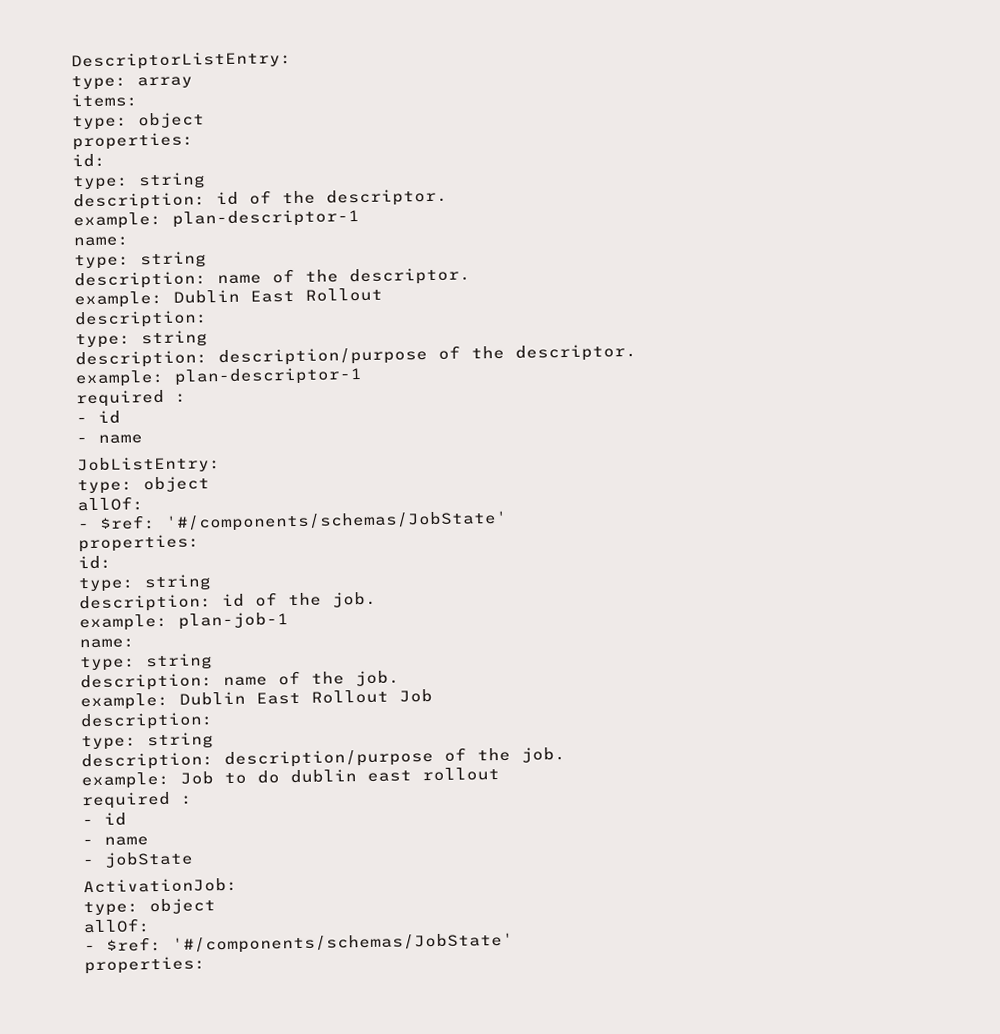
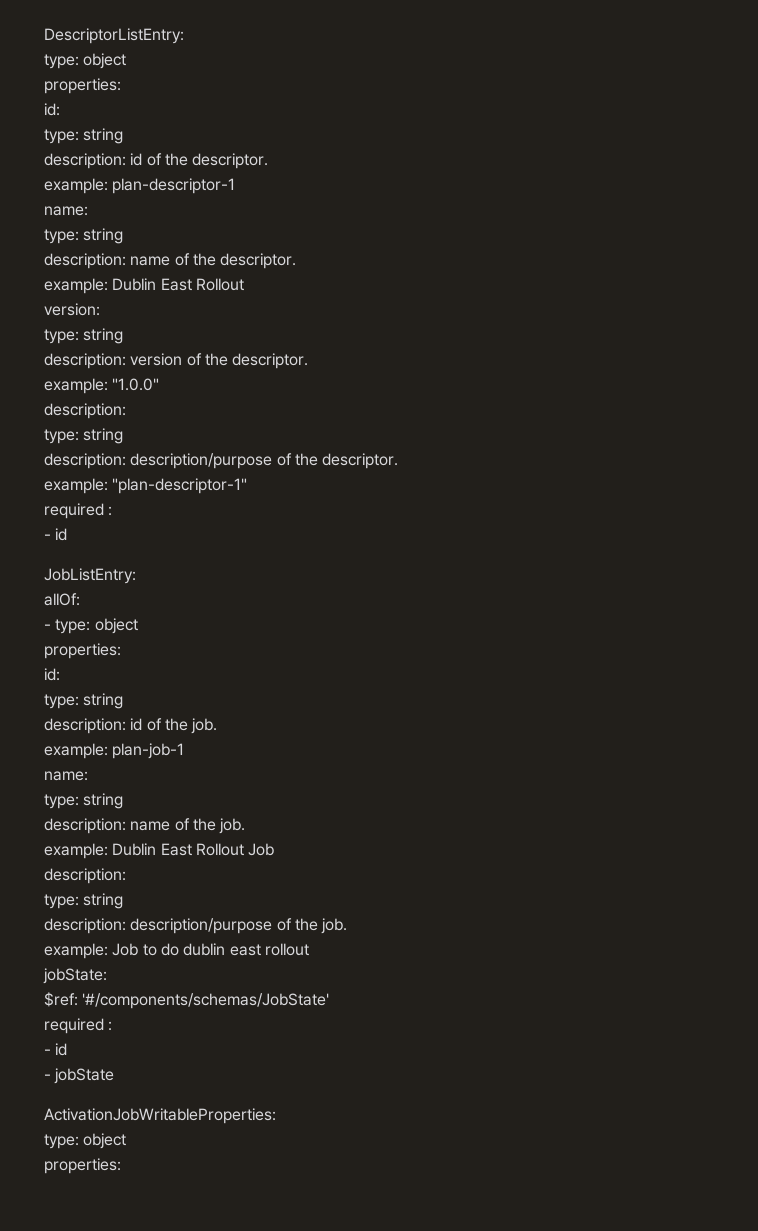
- type: array
- items:
+ version:
+ type: string
+ description: version of the descriptor.
+ example: "1.0.0"
  description: description/purpose of the descriptor.
- example: plan-descriptor-1
+ example: "plan-descriptor-1"
  required :
  - id
- - name
  JobListEntry:
- type: object
  allOf:
- - $ref: '#/components/schemas/JobState'
+ - type: object
  example: Job to do dublin east rollout
+ jobState:
+ $ref: '#/components/schemas/JobState'
  required :
  - id
- - name
- ActivationJob:
+ ActivationJobWritableProperties:
  type: object
- allOf:
- - $ref: '#/components/schemas/JobState'

